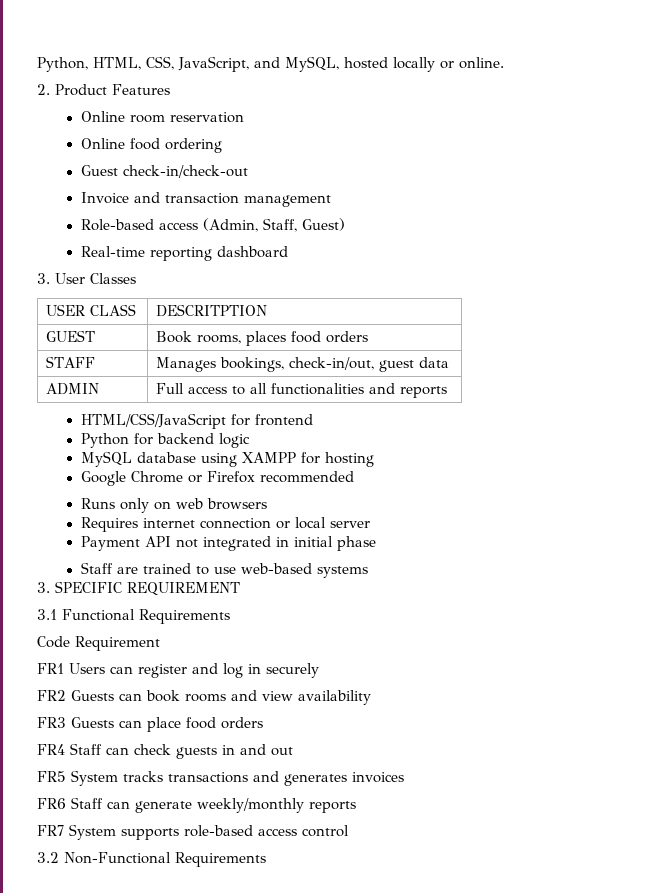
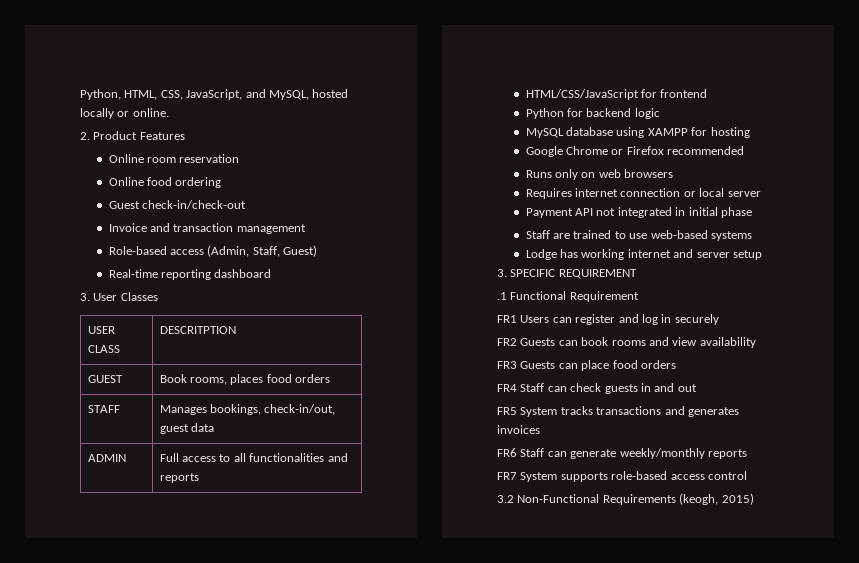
+ Lodge has working internet and server setup
- 3.1 Functional Requirements
- Code Requirement
+ .1 Functional Requirement
- 3.2 Non-Functional Requirements
+ 3.2 Non-Functional Requirements (keogh, 2015)

